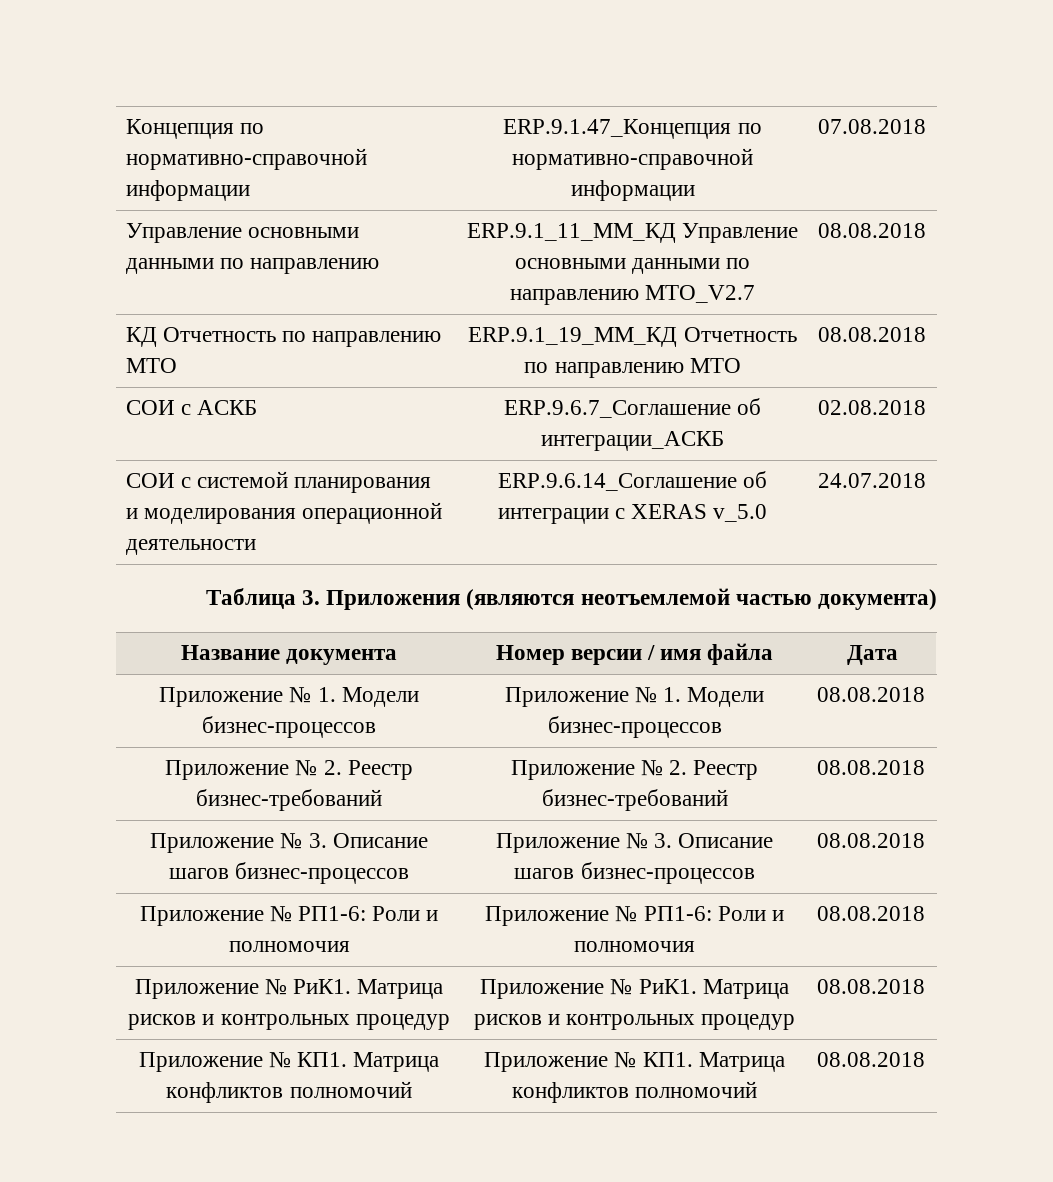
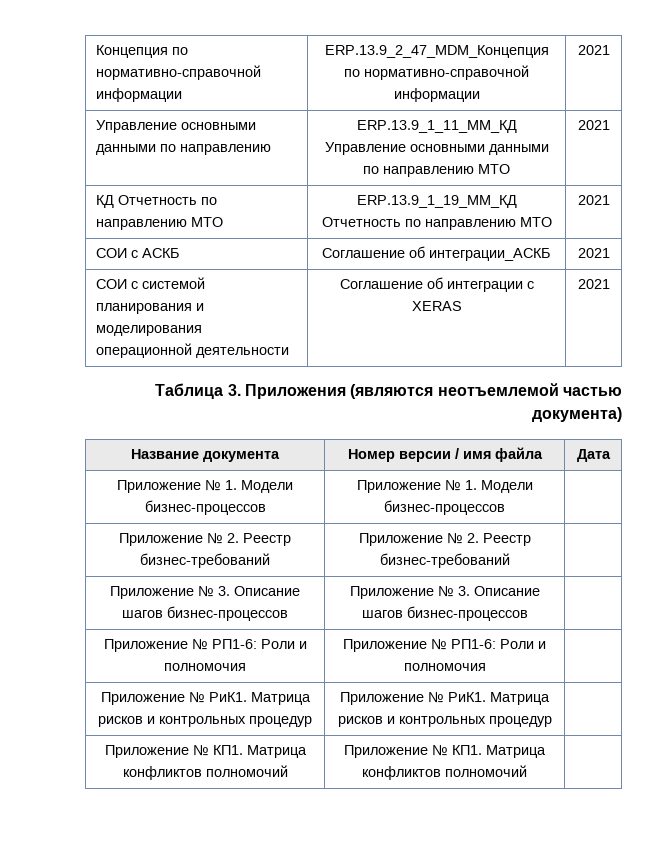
- Концепция по нормативно-справочной информации | ERP.9.1.47_Концепция по нормативно-справочной информации | 07.08.2018
+ Концепция по нормативно-справочной информации | ERP.13.9_2_47_MDM_Концепция по нормативно-справочной информации | 2021
- Управление основными данными по направлению | ERP.9.1_11_MM_КД Управление основными данными по направлению МТО_V2.7 | 08.08.2018
+ Управление основными данными по направлению | ERP.13.9_1_11_MM_КД Управление основными данными по направлению МТО | 2021
- КД Отчетность по направлению МТО | ERP.9.1_19_MM_КД Отчетность по направлению МТО | 08.08.2018
+ КД Отчетность по направлению МТО | ERP.13.9_1_19_MM_КД Отчетность по направлению МТО | 2021
- СОИ с АСКБ | ERP.9.6.7_Соглашение об интеграции_АСКБ | 02.08.2018
+ СОИ с АСКБ | Соглашение об интеграции_АСКБ | 2021
- СОИ с системой планирования и моделирования операционной деятельности | ERP.9.6.14_Соглашение об интеграции с XERAS v_5.0 | 24.07.2018
+ СОИ с системой планирования и моделирования операционной деятельности | Соглашение об интеграции с XERAS | 2021
- Приложение № 1. Модели бизнес-процессов | Приложение № 1. Модели бизнес-процессов | 08.08.2018
+ Приложение № 1. Модели бизнес-процессов | Приложение № 1. Модели бизнес-процессов |
- Приложение № 2. Реестр бизнес-требований | Приложение № 2. Реестр бизнес-требований | 08.08.2018
+ Приложение № 2. Реестр бизнес-требований | Приложение № 2. Реестр бизнес-требований |
- Приложение № 3. Описание шагов бизнес-процессов | Приложение № 3. Описание шагов бизнес-процессов | 08.08.2018
+ Приложение № 3. Описание шагов бизнес-процессов | Приложение № 3. Описание шагов бизнес-процессов |
- Приложение № РП1-6: Роли и полномочия | Приложение № РП1-6: Роли и полномочия | 08.08.2018
+ Приложение № РП1-6: Роли и полномочия | Приложение № РП1-6: Роли и полномочия |
- Приложение № РиК1. Матрица рисков и контрольных процедур | Приложение № РиК1. Матрица рисков и контрольных процедур | 08.08.2018
+ Приложение № РиК1. Матрица рисков и контрольных процедур | Приложение № РиК1. Матрица рисков и контрольных процедур |
- Приложение № КП1. Матрица конфликтов полномочий | Приложение № КП1. Матрица конфликтов полномочий | 08.08.2018
+ Приложение № КП1. Матрица конфликтов полномочий | Приложение № КП1. Матрица конфликтов полномочий |

